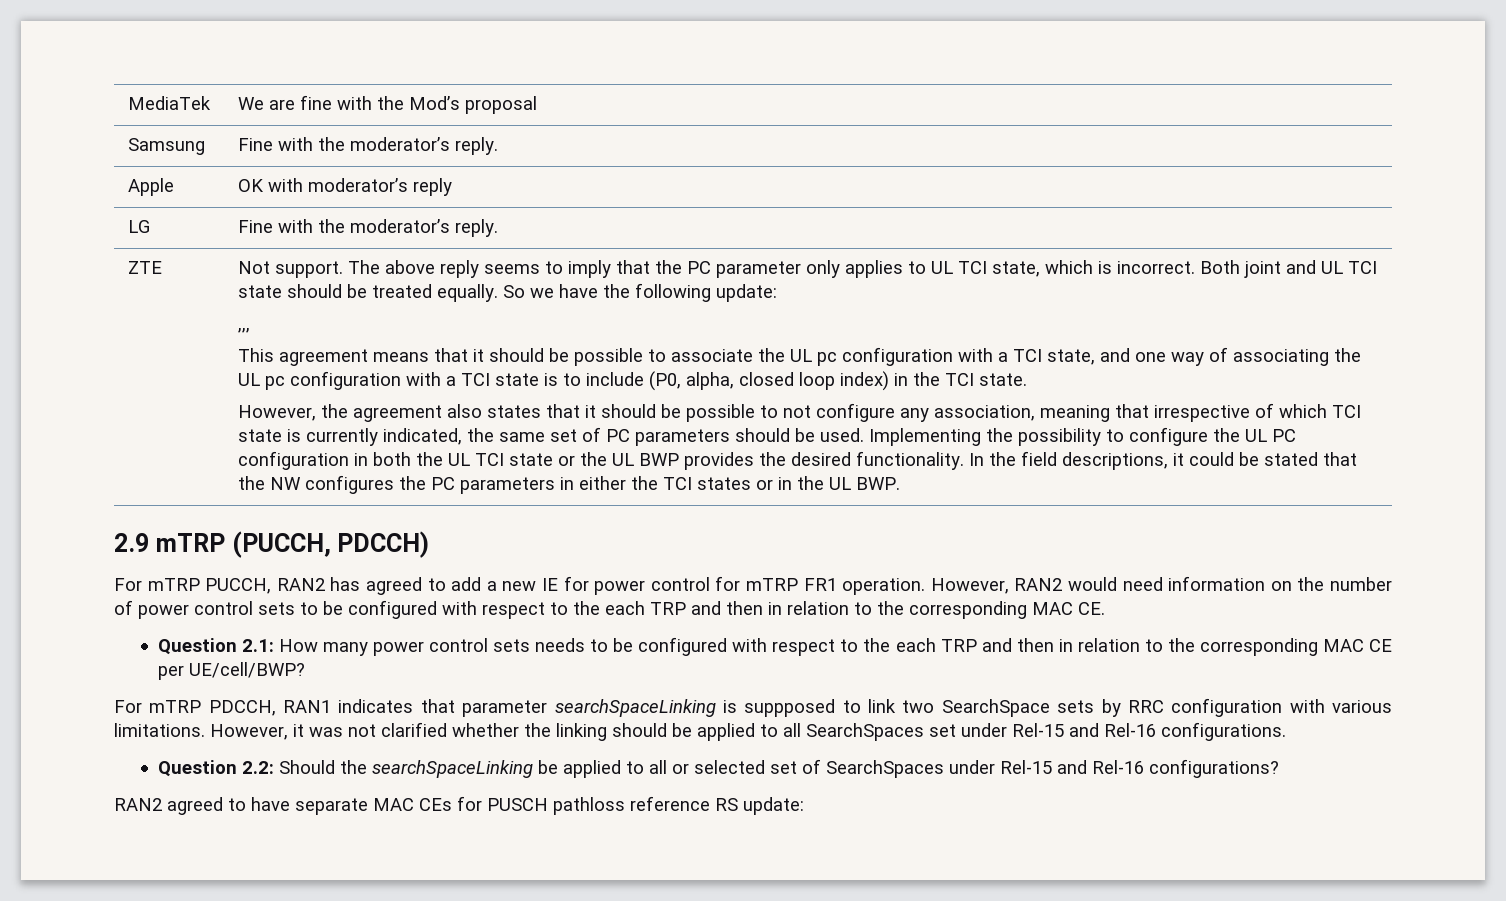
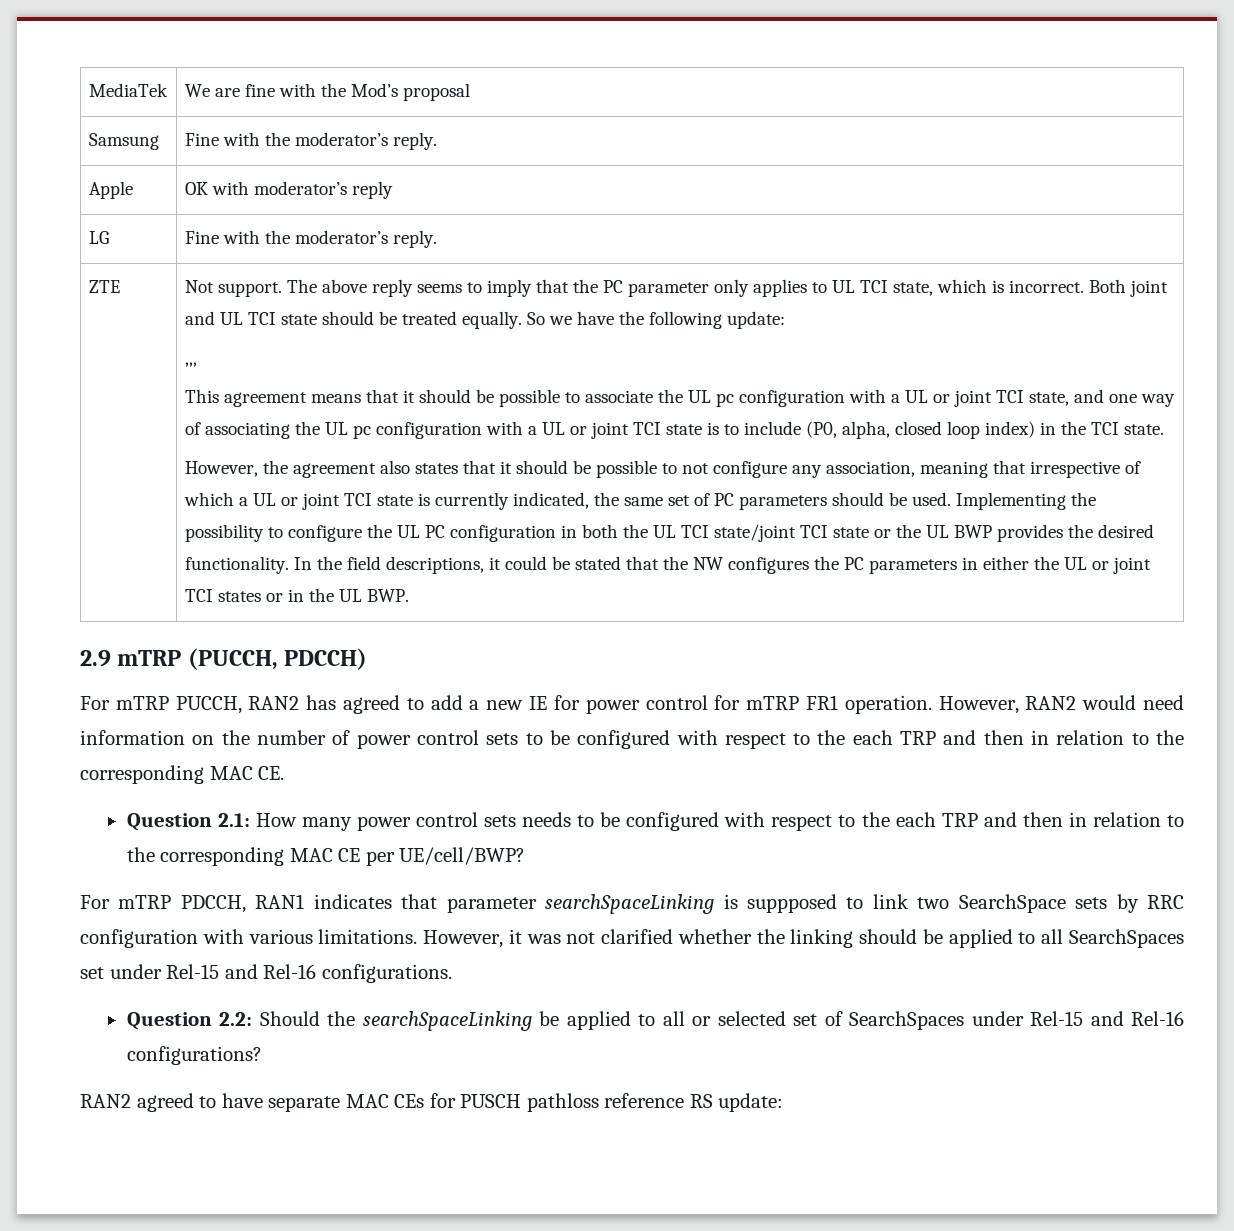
- This agreement means that it should be possible to associate the UL pc configuration with a TCI state, and one way of associating the UL pc configuration with a TCI state is to include (P0, alpha, closed loop index) in the TCI state.
+ This agreement means that it should be possible to associate the UL pc configuration with a UL or joint TCI state, and one way of associating the UL pc configuration with a UL or joint TCI state is to include (P0, alpha, closed loop index) in the TCI state.
- However, the agreement also states that it should be possible to not configure any association, meaning that irrespective of which TCI state is currently indicated, the same set of PC parameters should be used.
+ However, the agreement also states that it should be possible to not configure any association, meaning that irrespective of which a UL or joint TCI state is currently indicated, the same set of PC parameters should be used.
- Implementing the possibility to configure the UL PC configuration in both the UL TCI state or the UL BWP provides the desired functionality.
+ Implementing the possibility to configure the UL PC configuration in both the UL TCI state/joint TCI state or the UL BWP provides the desired functionality.
- In the field descriptions, it could be stated that the NW configures the PC parameters in either the TCI states or in the UL BWP.
+ In the field descriptions, it could be stated that the NW configures the PC parameters in either the UL or joint TCI states or in the UL BWP.

